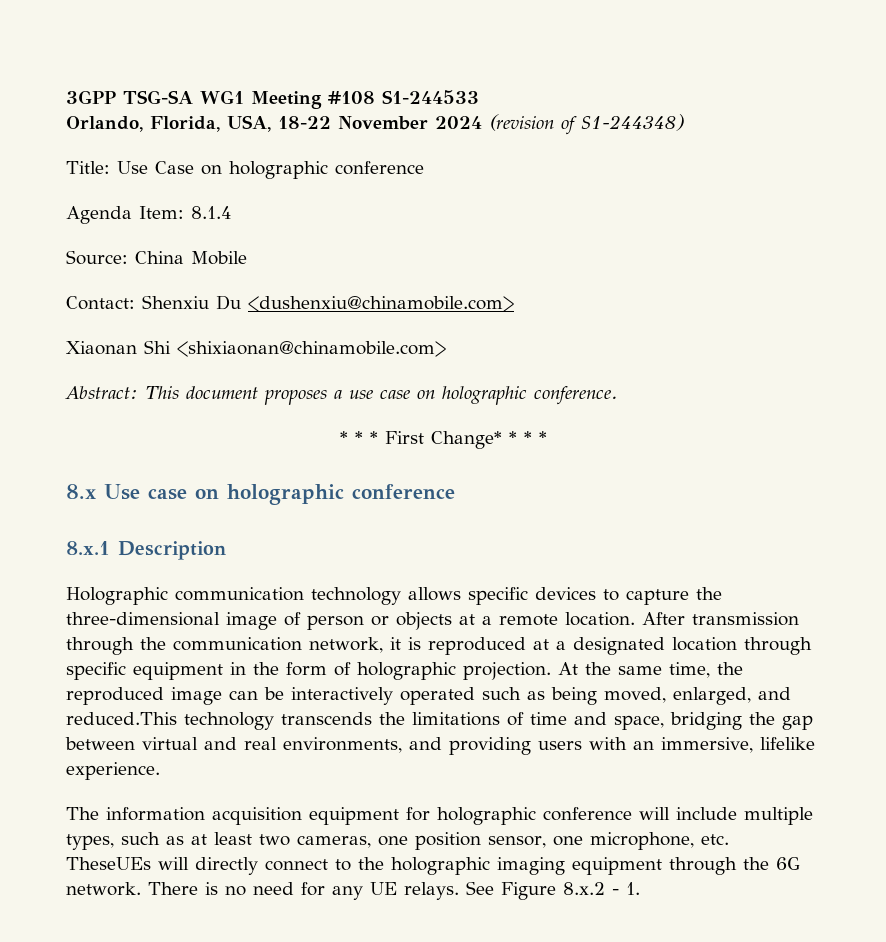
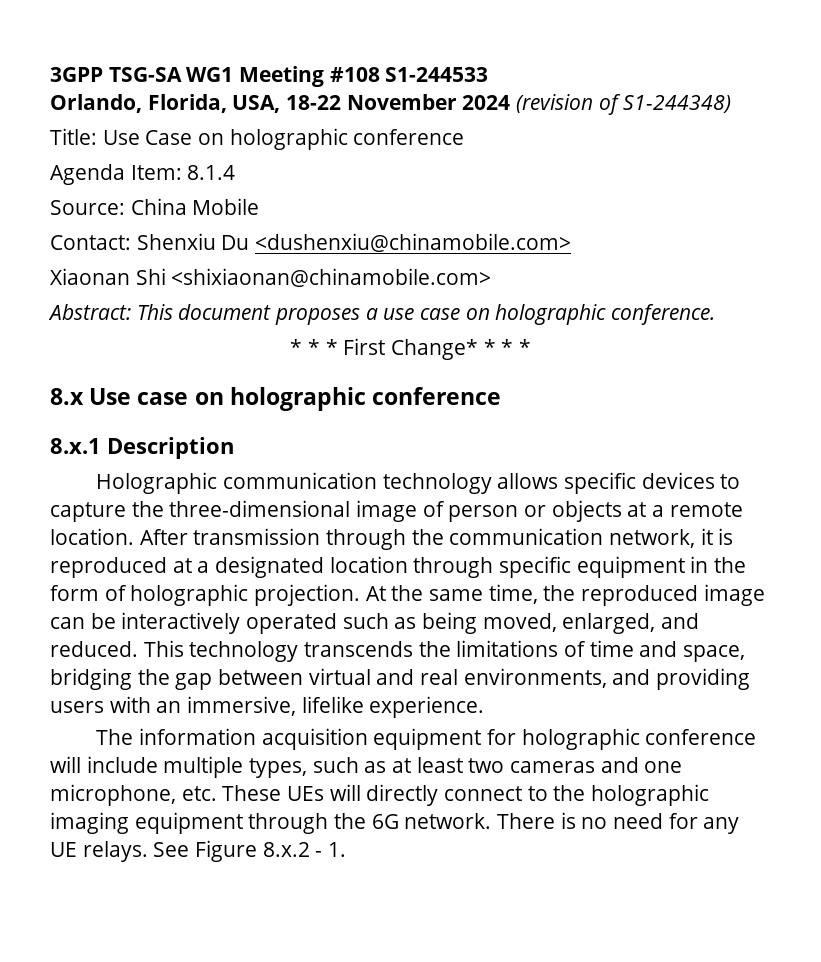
- At the same time, the reproduced image can be interactively operated such as being moved, enlarged, and reduced.This technology transcends the limitations of time and space, bridging the gap between virtual and real environments, and providing users with an immersive, lifelike experience.
+ At the same time, the reproduced image can be interactively operated such as being moved, enlarged, and reduced. This technology transcends the limitations of time and space, bridging the gap between virtual and real environments, and providing users with an immersive, lifelike experience.
- The information acquisition equipment for holographic conference will include multiple types, such as at least two cameras, one position sensor, one microphone, etc. TheseUEs will directly connect to the holographic imaging equipment through the 6G network.
+ The information acquisition equipment for holographic conference will include multiple types, such as at least two cameras and one microphone, etc. These UEs will directly connect to the holographic imaging equipment through the 6G network.

